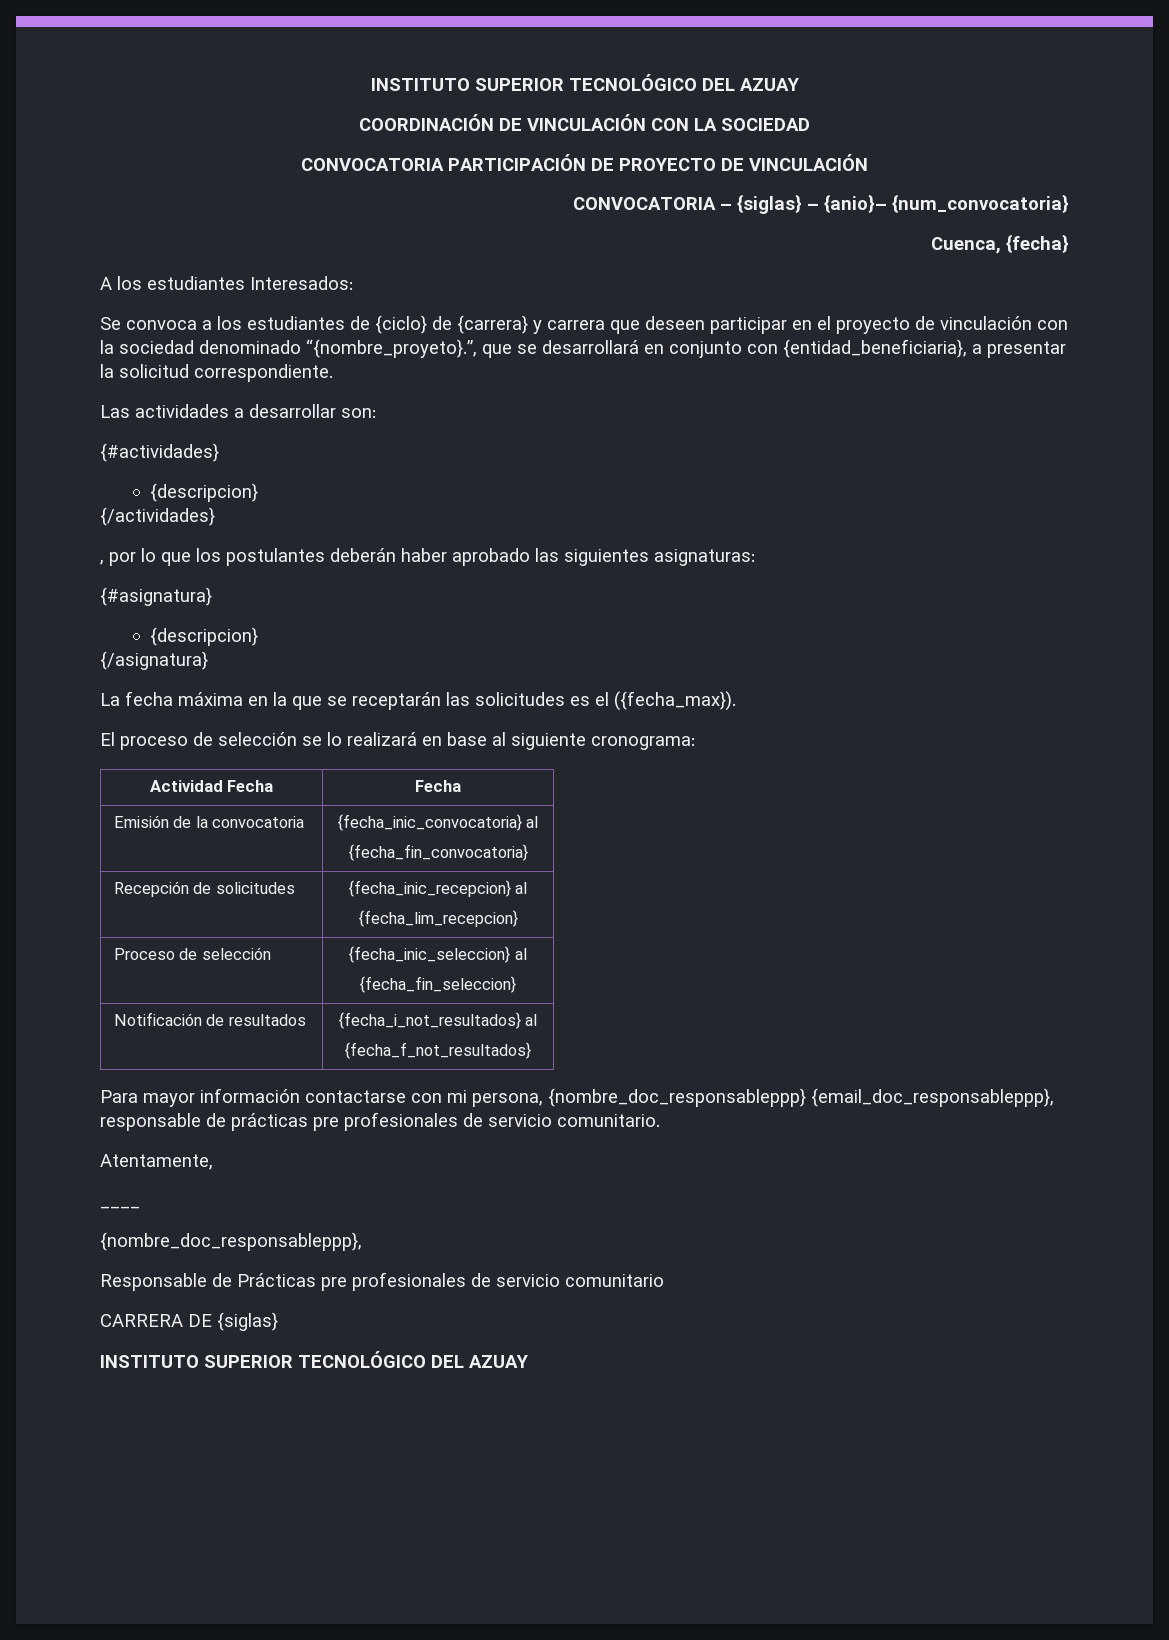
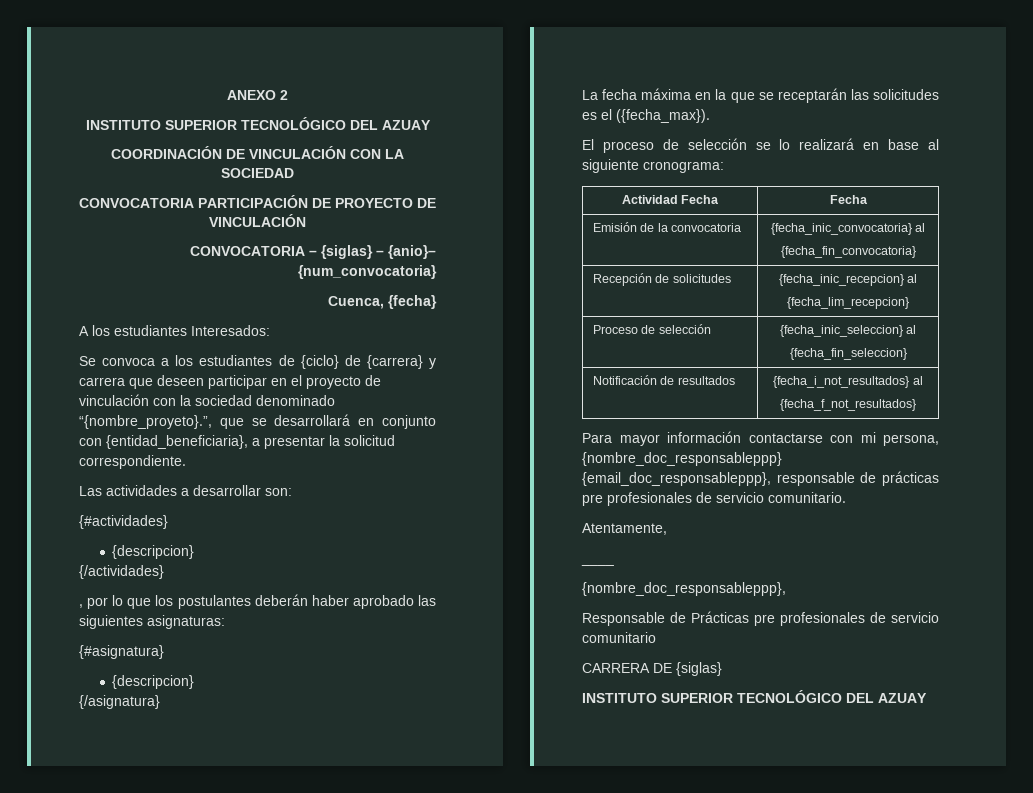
+ ANEXO 2

